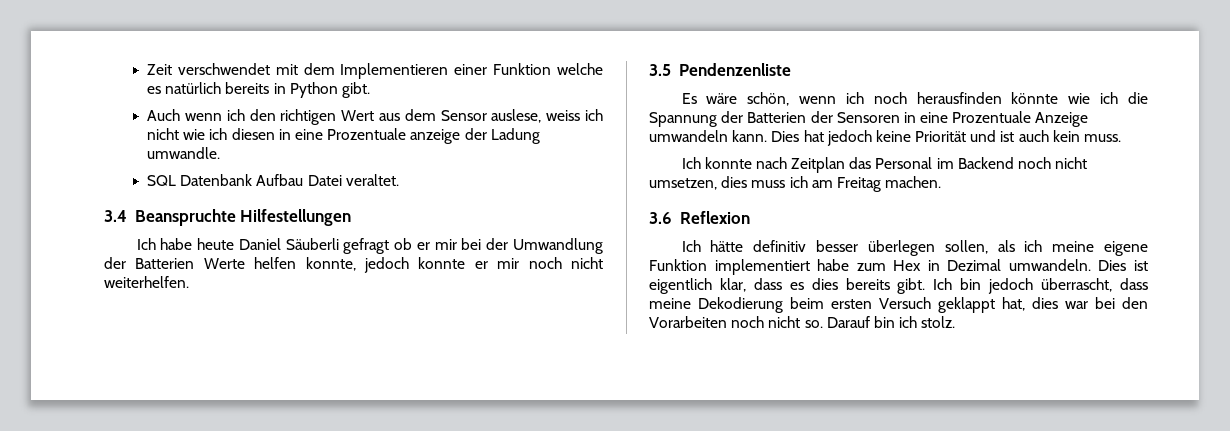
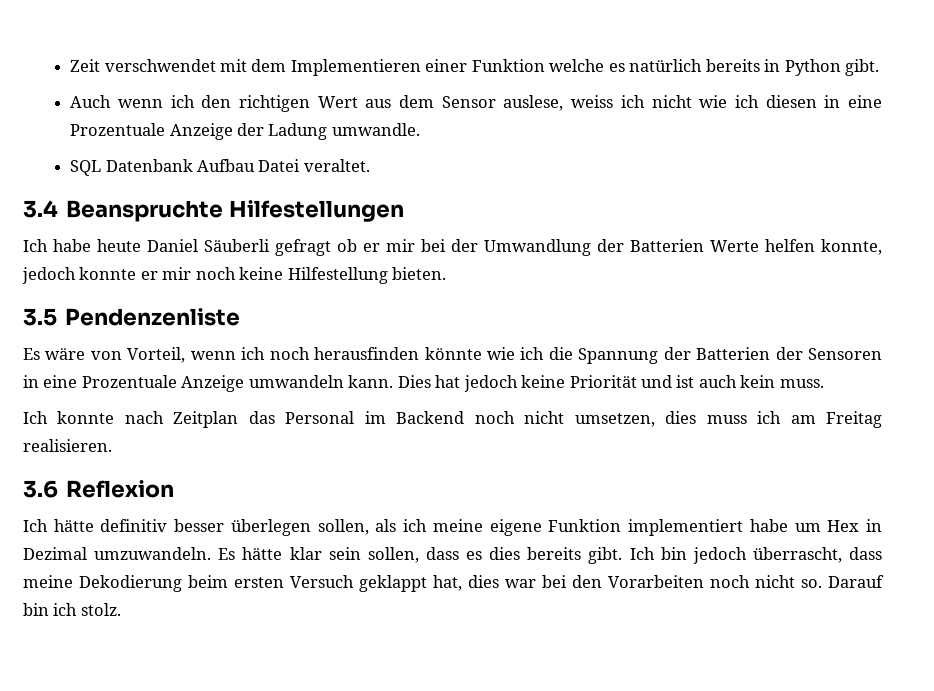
- Auch wenn ich den richtigen Wert aus dem Sensor auslese, weiss ich nicht wie ich diesen in eine Prozentuale anzeige der Ladung umwandle.
+ Auch wenn ich den richtigen Wert aus dem Sensor auslese, weiss ich nicht wie ich diesen in eine Prozentuale Anzeige der Ladung umwandle.
- Ich habe heute Daniel Säuberli gefragt ob er mir bei der Umwandlung der Batterien Werte helfen konnte, jedoch konnte er mir noch nicht weiterhelfen.
+ Ich habe heute Daniel Säuberli gefragt ob er mir bei der Umwandlung der Batterien Werte helfen konnte, jedoch konnte er mir noch keine Hilfestellung bieten.
- Es wäre schön, wenn ich noch herausfinden könnte wie ich die Spannung der Batterien der Sensoren in eine Prozentuale Anzeige umwandeln kann.
+ Es wäre von Vorteil, wenn ich noch herausfinden könnte wie ich die Spannung der Batterien der Sensoren in eine Prozentuale Anzeige umwandeln kann.
- Ich konnte nach Zeitplan das Personal im Backend noch nicht umsetzen, dies muss ich am Freitag machen.
+ Ich konnte nach Zeitplan das Personal im Backend noch nicht umsetzen, dies muss ich am Freitag realisieren.
- Ich hätte definitiv besser überlegen sollen, als ich meine eigene Funktion implementiert habe zum Hex in Dezimal umwandeln. Dies ist eigentlich klar, dass es dies bereits gibt.
+ Ich hätte definitiv besser überlegen sollen, als ich meine eigene Funktion implementiert habe um Hex in Dezimal umzuwandeln. Es hätte klar sein sollen, dass es dies bereits gibt.

